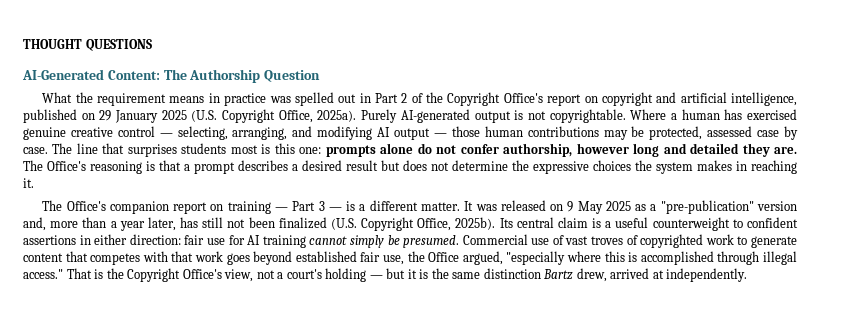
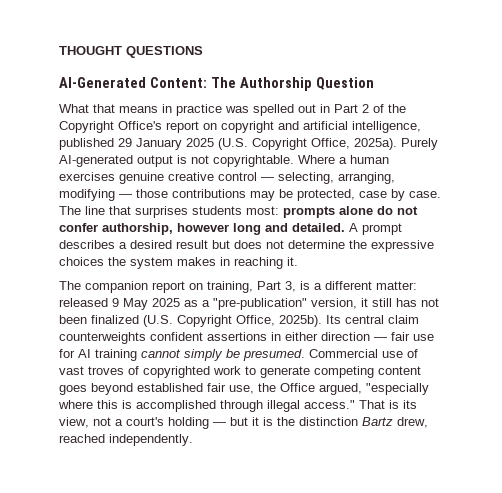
- What the requirement means in practice was spelled out in Part 2 of the Copyright Office's report on copyright and artificial intelligence, published on 29 January 2025 (U.S. Copyright Office, 2025a).
+ What that means in practice was spelled out in Part 2 of the Copyright Office's report on copyright and artificial intelligence, published 29 January 2025 (U.S. Copyright Office, 2025a).
- Where a human has exercised genuine creative control — selecting, arranging, and modifying AI output — those human contributions may be protected, assessed case by case.
+ Where a human exercises genuine creative control — selecting, arranging, modifying — those contributions may be protected, case by case.
- The line that surprises students most is this one: prompts alone do not confer authorship, however long and detailed they are. The Office's reasoning is that a prompt describes a desired result but does not determine the expressive choices the system makes in reaching it.
+ The line that surprises students most: prompts alone do not confer authorship, however long and detailed. A prompt describes a desired result but does not determine the expressive choices the system makes in reaching it.
- The Office's companion report on training — Part 3 — is a different matter. It was released on 9 May 2025 as a "pre-publication" version and, more than a year later, has still not been finalized (U.S. Copyright Office, 2025b).
+ The companion report on training, Part 3, is a different matter: released 9 May 2025 as a "pre-publication" version, it still has not been finalized (U.S. Copyright Office, 2025b).
- Its central claim is a useful counterweight to confident assertions in either direction: fair use for AI training cannot simply be presumed.
+ Its central claim counterweights confident assertions in either direction — fair use for AI training cannot simply be presumed.
- Commercial use of vast troves of copyrighted work to generate content that competes with that work goes beyond established fair use, the Office argued, "especially where this is accomplished through illegal access."
+ Commercial use of vast troves of copyrighted work to generate competing content goes beyond established fair use, the Office argued, "especially where this is accomplished through illegal access."
- That is the Copyright Office's view, not a court's holding — but it is the same distinction Bartz drew, arrived at independently.
+ That is its view, not a court's holding — but it is the distinction Bartz drew, reached independently.

